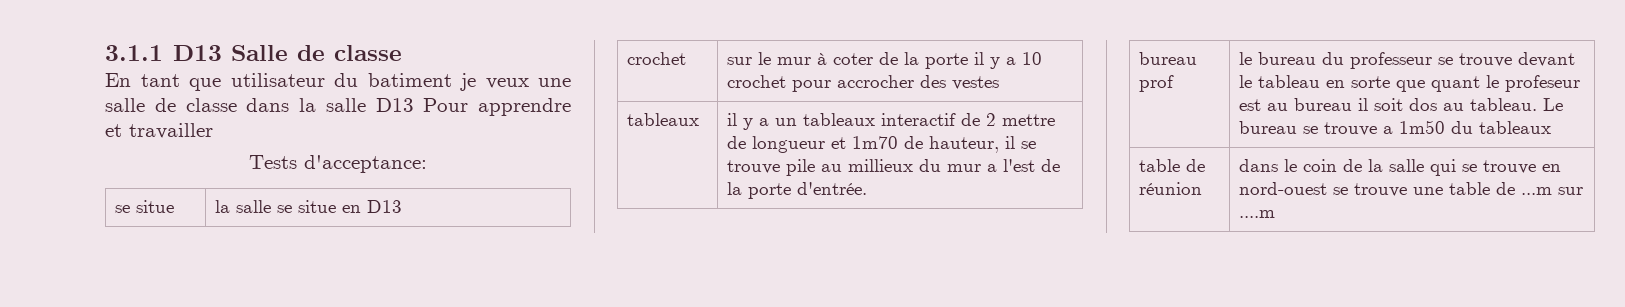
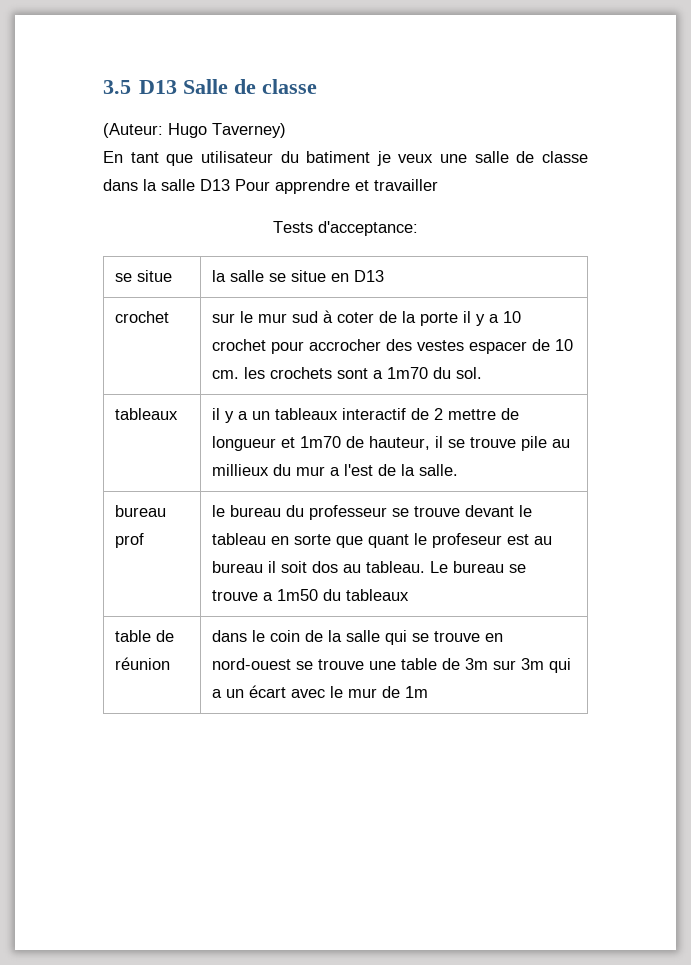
- 3.1.1 D13 Salle de classe
+ 3.5 D13 Salle de classe
+ (Auteur: Hugo Taverney)
- crochet | sur le mur à coter de la porte il y a 10 crochet pour accrocher des vestes
+ crochet | sur le mur sud à coter de la porte il y a 10 crochet pour accrocher des vestes espacer de 10 cm. les crochets sont a 1m70 du sol.
- tableaux | il y a un tableaux interactif de 2 mettre de longueur et 1m70 de hauteur, il se trouve pile au millieux du mur a l'est de la porte d'entrée.
+ tableaux | il y a un tableaux interactif de 2 mettre de longueur et 1m70 de hauteur, il se trouve pile au millieux du mur a l'est de la salle.
- table de réunion | dans le coin de la salle qui se trouve en nord-ouest se trouve une table de ...m sur ....m
+ table de réunion | dans le coin de la salle qui se trouve en nord-ouest se trouve une table de 3m sur 3m qui a un écart avec le mur de 1m

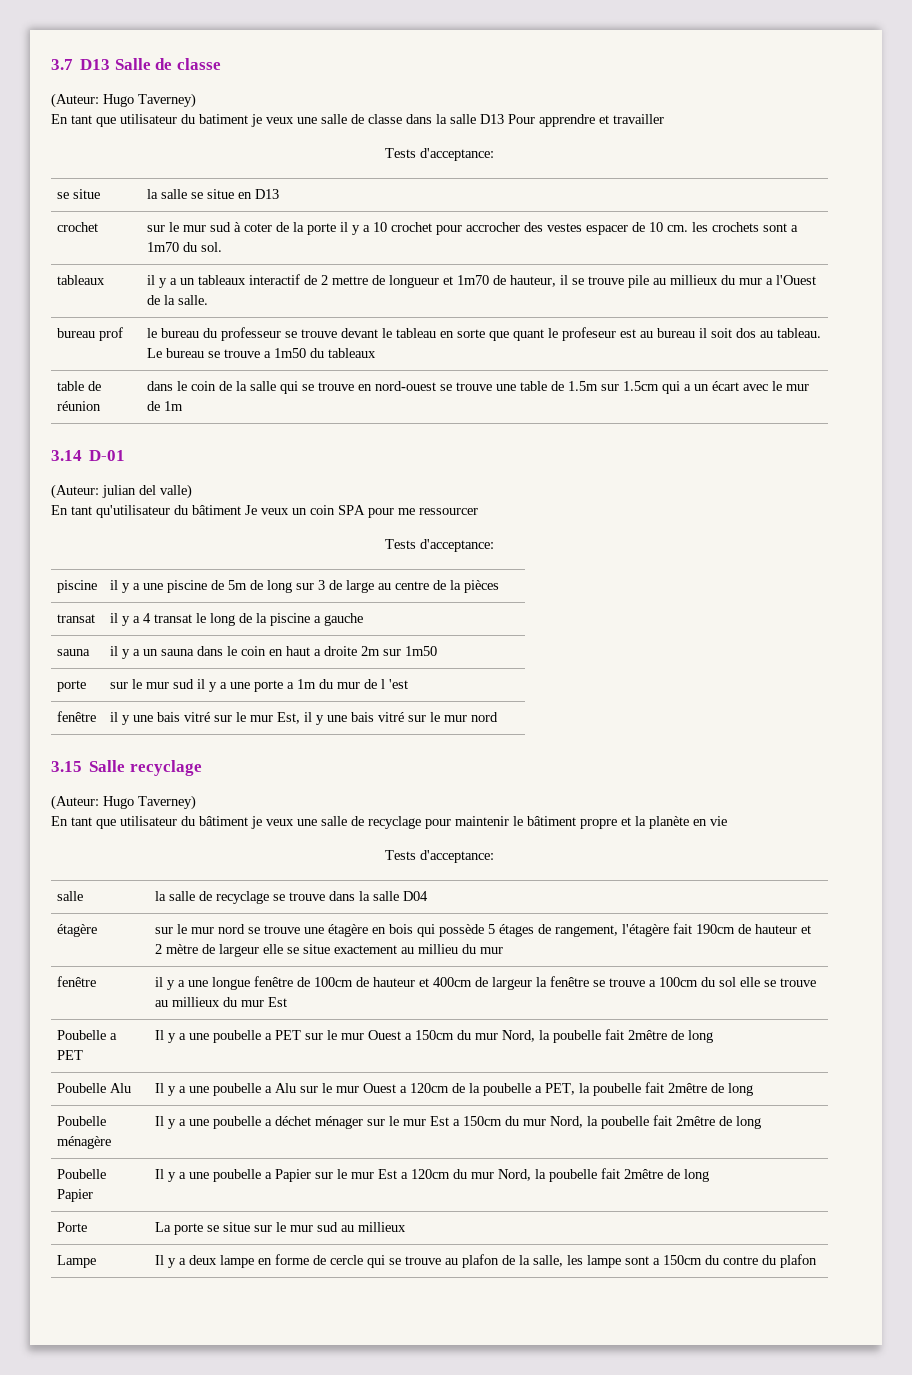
- 3.5 D13 Salle de classe
+ 3.7 D13 Salle de classe
- tableaux | il y a un tableaux interactif de 2 mettre de longueur et 1m70 de hauteur, il se trouve pile au millieux du mur a l'est de la salle.
+ tableaux | il y a un tableaux interactif de 2 mettre de longueur et 1m70 de hauteur, il se trouve pile au millieux du mur a l'Ouest de la salle.
- table de réunion | dans le coin de la salle qui se trouve en nord-ouest se trouve une table de 3m sur 3m qui a un écart avec le mur de 1m
+ table de réunion | dans le coin de la salle qui se trouve en nord-ouest se trouve une table de 1.5m sur 1.5cm qui a un écart avec le mur de 1m
+ 3.14 D-01
+ (Auteur: julian del valle)
+ En tant qu'utilisateur du bâtiment Je veux un coin SPA pour me ressourcer
+ Tests d'acceptance:
+ piscine | il y a une piscine de 5m de long sur 3 de large au centre de la pièces
+ transat | il y a 4 transat le long de la piscine a gauche
+ sauna | il y a un sauna dans le coin en haut a droite 2m sur 1m50
+ porte | sur le mur sud il y a une porte a 1m du mur de l 'est
+ fenêtre | il y une bais vitré sur le mur Est, il y une bais vitré sur le mur nord
+ 3.15 Salle recyclage
+ (Auteur: Hugo Taverney)
+ En tant que utilisateur du bâtiment je veux une salle de recyclage pour maintenir le bâtiment propre et la planète en vie
+ Tests d'acceptance:
+ salle | la salle de recyclage se trouve dans la salle D04
+ étagère | sur le mur nord se trouve une étagère en bois qui possède 5 étages de rangement, l'étagère fait 190cm de hauteur et 2 mètre de largeur elle se situe exactement au millieu du mur
+ fenêtre | il y a une longue fenêtre de 100cm de hauteur et 400cm de largeur la fenêtre se trouve a 100cm du sol elle se trouve au millieux du mur Est
+ Poubelle a PET | Il y a une poubelle a PET sur le mur Ouest a 150cm du mur Nord, la poubelle fait 2mêtre de long
+ Poubelle Alu | Il y a une poubelle a Alu sur le mur Ouest a 120cm de la poubelle a PET, la poubelle fait 2mêtre de long
+ Poubelle ménagère | Il y a une poubelle a déchet ménager sur le mur Est a 150cm du mur Nord, la poubelle fait 2mêtre de long
+ Poubelle Papier | Il y a une poubelle a Papier sur le mur Est a 120cm du mur Nord, la poubelle fait 2mêtre de long
+ Porte | La porte se situe sur le mur sud au millieux
+ Lampe | Il y a deux lampe en forme de cercle qui se trouve au plafon de la salle, les lampe sont a 150cm du contre du plafon

